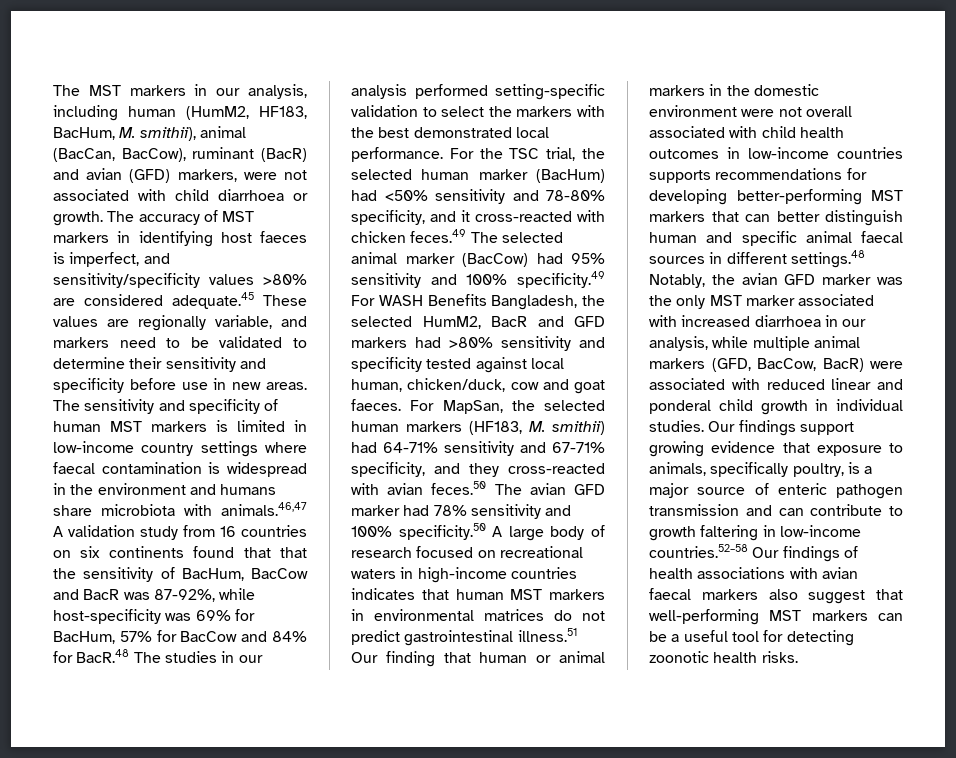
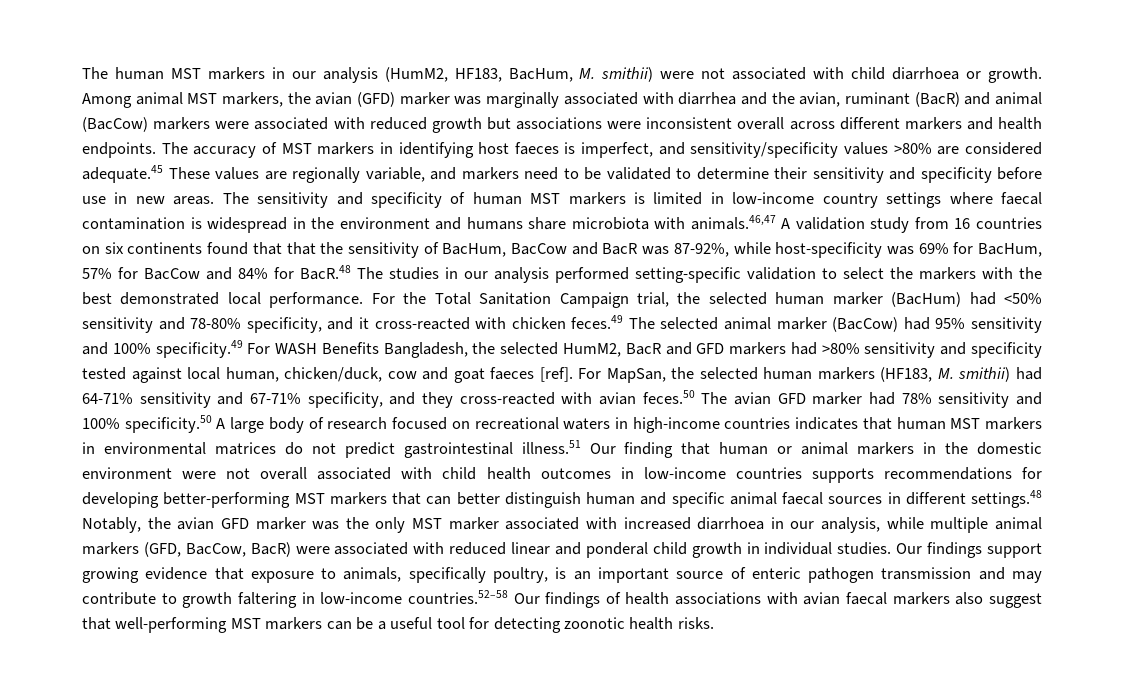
- The MST markers in our analysis, including human (HumM2, HF183, BacHum, M. smithii), animal (BacCan, BacCow), ruminant (BacR) and avian (GFD) markers, were not associated with child diarrhoea or growth.
+ The human MST markers in our analysis (HumM2, HF183, BacHum, M. smithii) were not associated with child diarrhoea or growth.
+ Among animal MST markers, the avian (GFD) marker was marginally associated with diarrhea and the avian, ruminant (BacR) and animal (BacCow) markers were associated with reduced growth but associations were inconsistent overall across different markers and health endpoints.
- For the TSC trial, the selected human marker (BacHum) had <50% sensitivity and 78-80% specificity, and it cross-reacted with chicken feces.49 The selected animal marker (BacCow) had 95% sensitivity and 100% specificity.49 For WASH Benefits Bangladesh, the selected HumM2, BacR and GFD markers had >80% sensitivity and specificity tested against local human, chicken/duck, cow and goat faeces.
+ For the Total Sanitation Campaign trial, the selected human marker (BacHum) had <50% sensitivity and 78-80% specificity, and it cross-reacted with chicken feces.49 The selected animal marker (BacCow) had 95% sensitivity and 100% specificity.49 For WASH Benefits Bangladesh, the selected HumM2, BacR and GFD markers had >80% sensitivity and specificity tested against local human, chicken/duck, cow and goat faeces [ref].
- Our findings support growing evidence that exposure to animals, specifically poultry, is a major source of enteric pathogen transmission and can contribute to growth faltering in low-income countries.52–58 Our findings of health associations with avian faecal markers also suggest that well-performing MST markers can be a useful tool for detecting zoonotic health risks.
+ Our findings support growing evidence that exposure to animals, specifically poultry, is an important source of enteric pathogen transmission and may contribute to growth faltering in low-income countries.52–58 Our findings of health associations with avian faecal markers also suggest that well-performing MST markers can be a useful tool for detecting zoonotic health risks.

